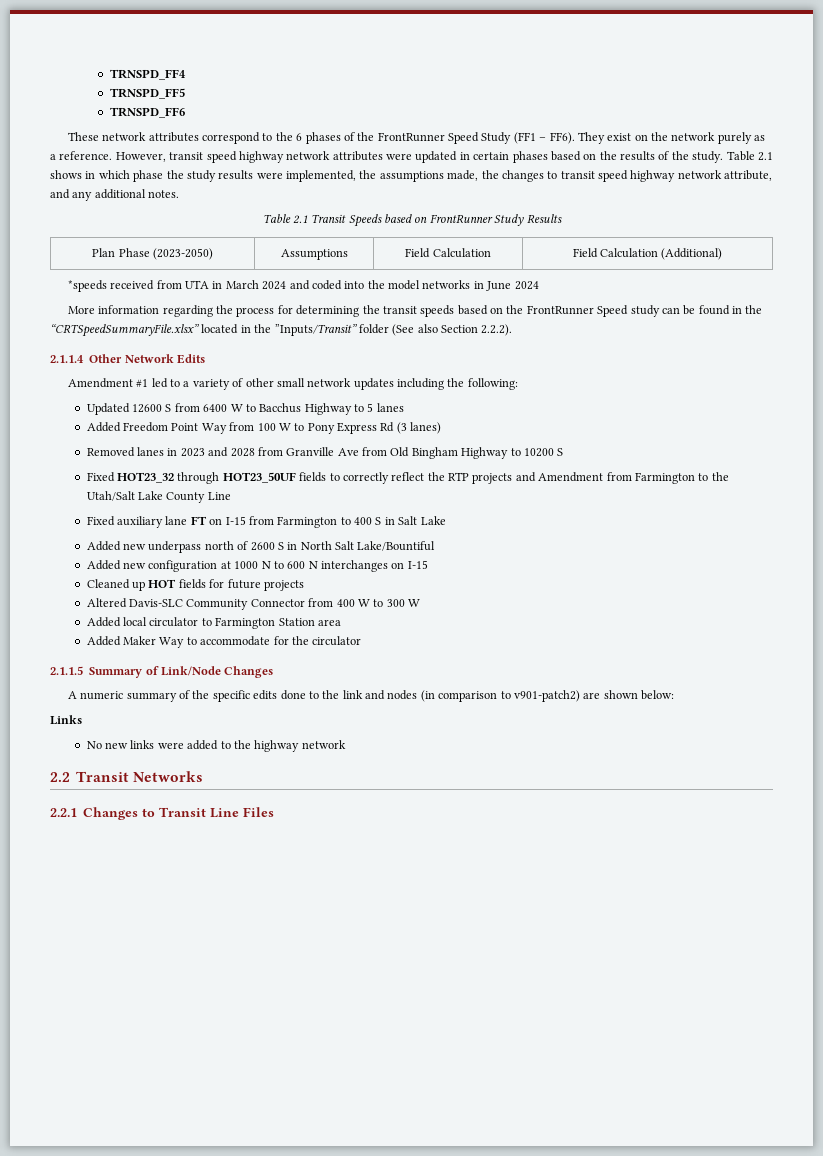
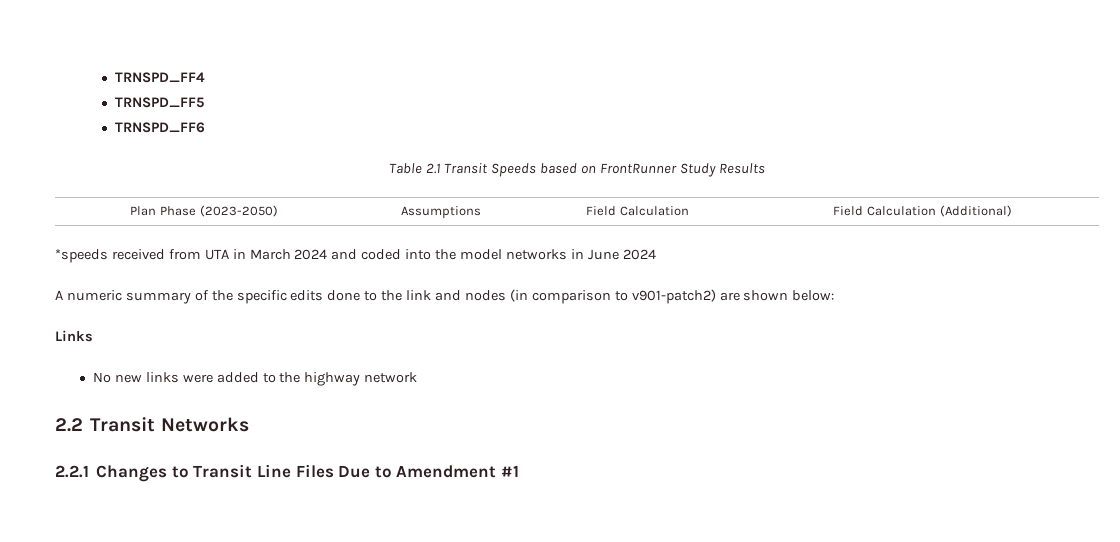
- These network attributes correspond to the 6 phases of the FrontRunner Speed Study (FF1 – FF6). They exist on the network purely as a reference. However, transit speed highway network attributes were updated in certain phases based on the results of the study. Table 2.1 shows in which phase the study results were implemented, the assumptions made, the changes to transit speed highway network attribute, and any additional notes.
- More information regarding the process for determining the transit speeds based on the FrontRunner Speed study can be found in the “CRTSpeedSummaryFile.xlsx” located in the ”Inputs/Transit” folder (See also Section 2.2.2).
- 2.1.1.4 Other Network Edits
- Amendment #1 led to a variety of other small network updates including the following:
- Updated 12600 S from 6400 W to Bacchus Highway to 5 lanes
- Added Freedom Point Way from 100 W to Pony Express Rd (3 lanes)
- Removed lanes in 2023 and 2028 from Granville Ave from Old Bingham Highway to 10200 S
- Fixed HOT23_32 through HOT23_50UF fields to correctly reflect the RTP projects and Amendment from Farmington to the Utah/Salt Lake County Line
- Fixed auxiliary lane FT on I-15 from Farmington to 400 S in Salt Lake
- Added new underpass north of 2600 S in North Salt Lake/Bountiful
- Added new configuration at 1000 N to 600 N interchanges on I-15
- Cleaned up HOT fields for future projects
- Altered Davis-SLC Community Connector from 400 W to 300 W
- Added local circulator to Farmington Station area
- Added Maker Way to accommodate for the circulator
- 2.1.1.5 Summary of Link/Node Changes
- 2.2.1 Changes to Transit Line Files
+ 2.2.1 Changes to Transit Line Files Due to Amendment #1

